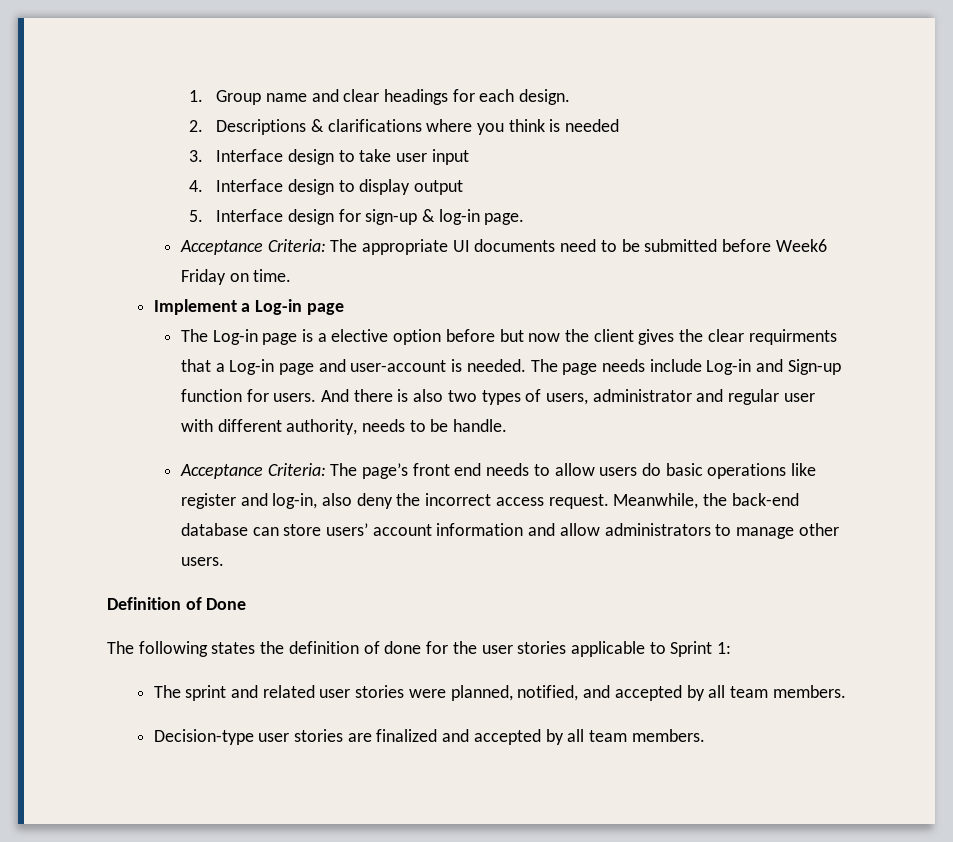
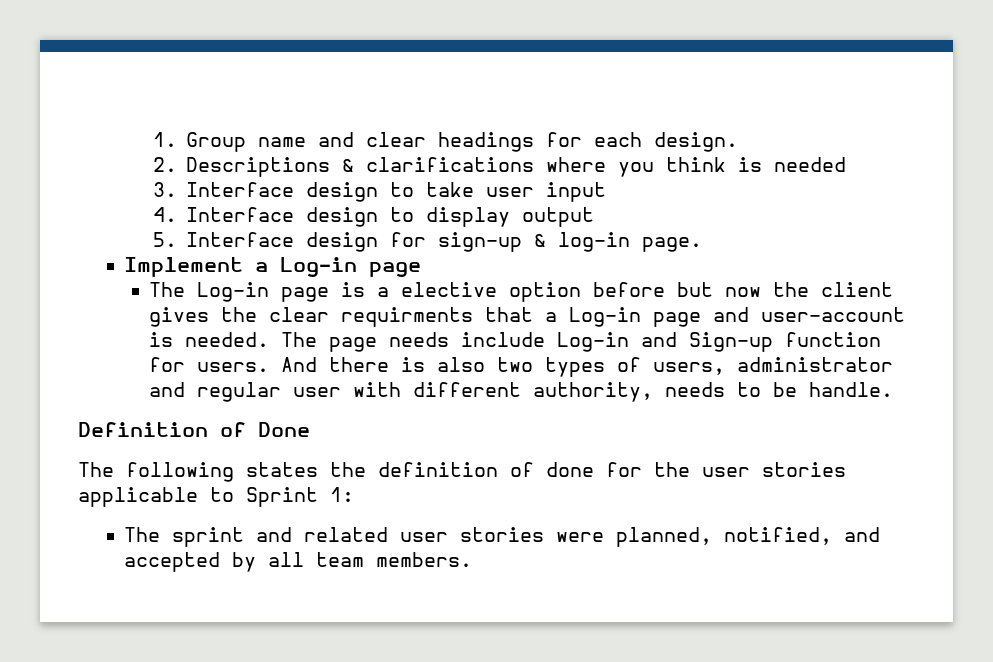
- Acceptance Criteria: The appropriate UI documents need to be submitted before Week6 Friday on time.
- Acceptance Criteria: The page’s front end needs to allow users do basic operations like register and log-in, also deny the incorrect access request. Meanwhile, the back-end database can store users’ account information and allow administrators to manage other users.
- Decision-type user stories are finalized and accepted by all team members.

